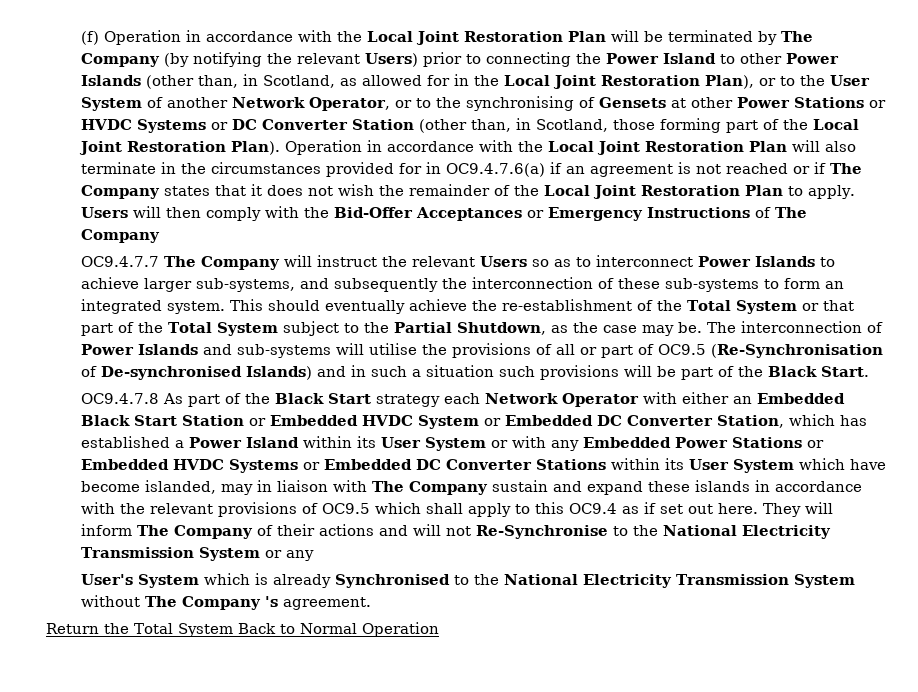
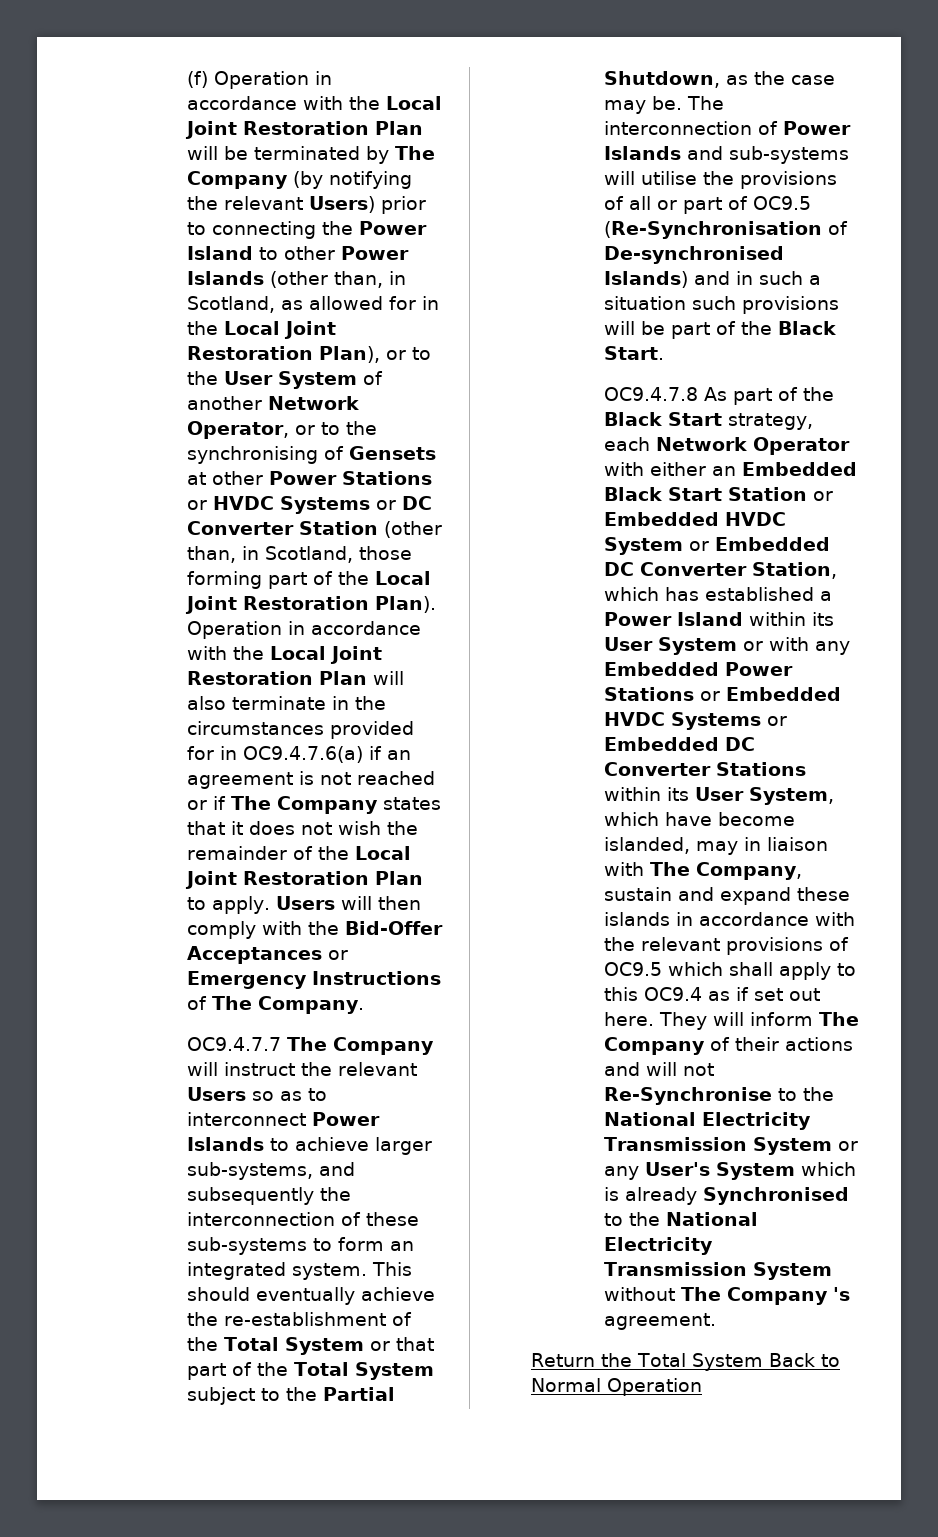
- Users will then comply with the Bid-Offer Acceptances or Emergency Instructions of The Company
+ Users will then comply with the Bid-Offer Acceptances or Emergency Instructions of The Company.
- OC9.4.7.8 As part of the Black Start strategy each Network Operator with either an Embedded Black Start Station or Embedded HVDC System or Embedded DC Converter Station, which has established a Power Island within its User System or with any Embedded Power Stations or Embedded HVDC Systems or Embedded DC Converter Stations within its User System which have become islanded, may in liaison with The Company sustain and expand these islands in accordance with the relevant provisions of OC9.5 which shall apply to this OC9.4 as if set out here.
+ OC9.4.7.8 As part of the Black Start strategy, each Network Operator with either an Embedded Black Start Station or Embedded HVDC System or Embedded DC Converter Station, which has established a Power Island within its User System or with any Embedded Power Stations or Embedded HVDC Systems or Embedded DC Converter Stations within its User System, which have become islanded, may in liaison with The Company, sustain and expand these islands in accordance with the relevant provisions of OC9.5 which shall apply to this OC9.4 as if set out here.
- They will inform The Company of their actions and will not Re-Synchronise to the National Electricity Transmission System or any
- User's System which is already Synchronised to the National Electricity Transmission System without The Company 's agreement.
+ They will inform The Company of their actions and will not Re-Synchronise to the National Electricity Transmission System or any User's System which is already Synchronised to the National Electricity Transmission System without The Company 's agreement.

